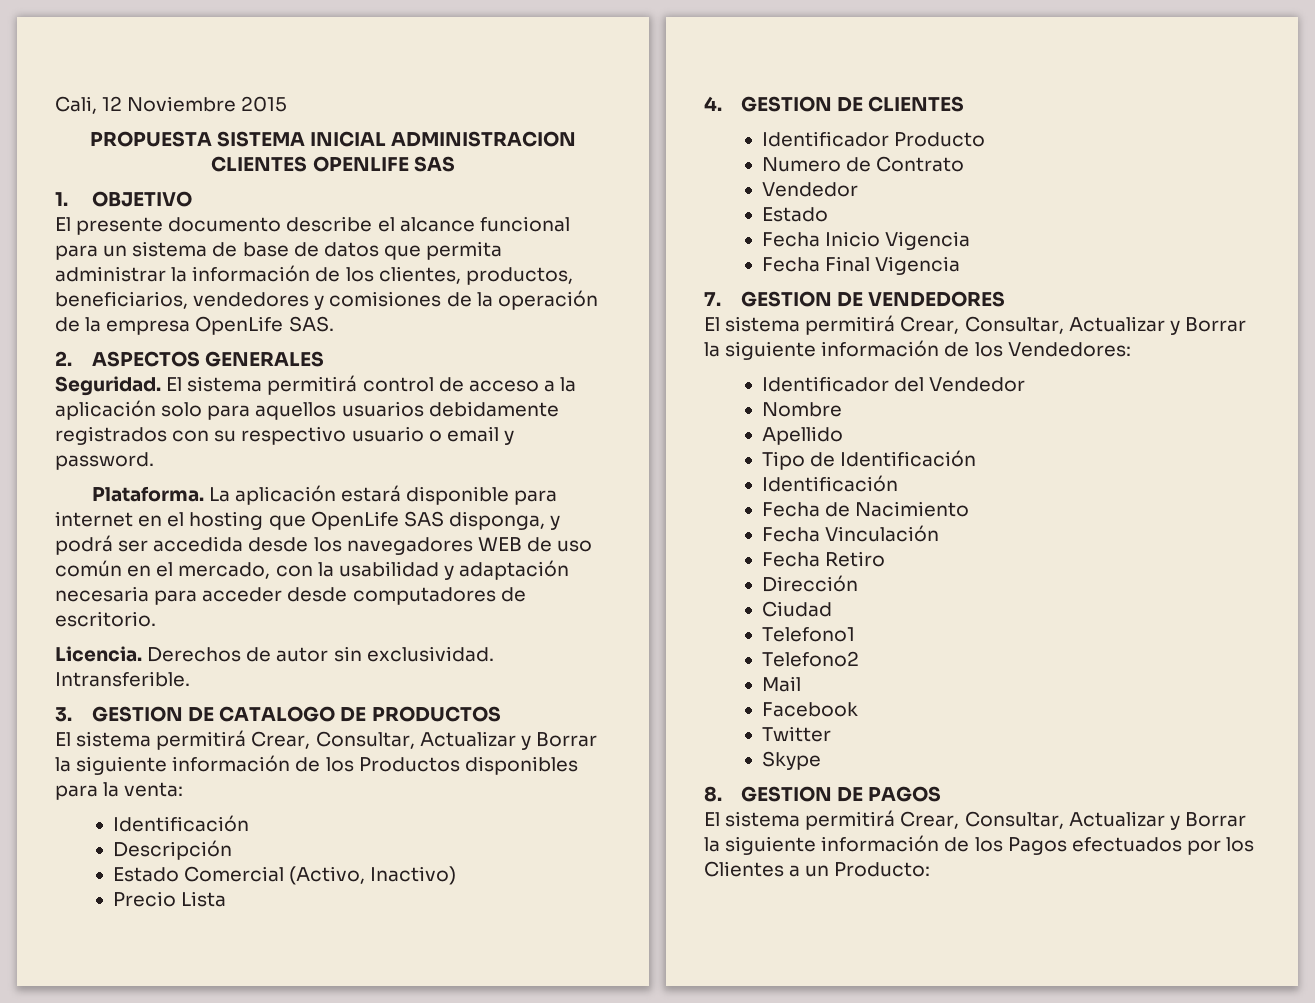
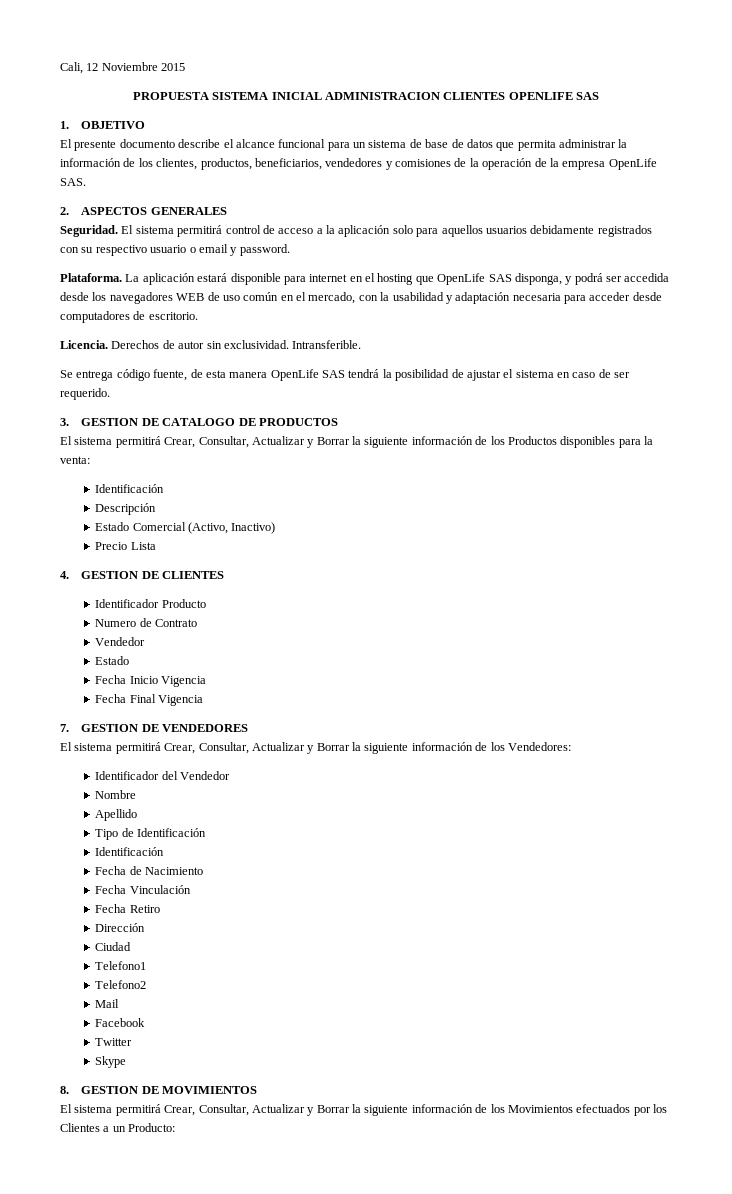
+ Se entrega código fuente, de esta manera OpenLife SAS tendrá la posibilidad de ajustar el sistema en caso de ser requerido.
- 8. GESTION DE PAGOS
+ 8. GESTION DE MOVIMIENTOS
- El sistema permitirá Crear, Consultar, Actualizar y Borrar la siguiente información de los Pagos efectuados por los Clientes a un Producto:
+ El sistema permitirá Crear, Consultar, Actualizar y Borrar la siguiente información de los Movimientos efectuados por los Clientes a un Producto:

